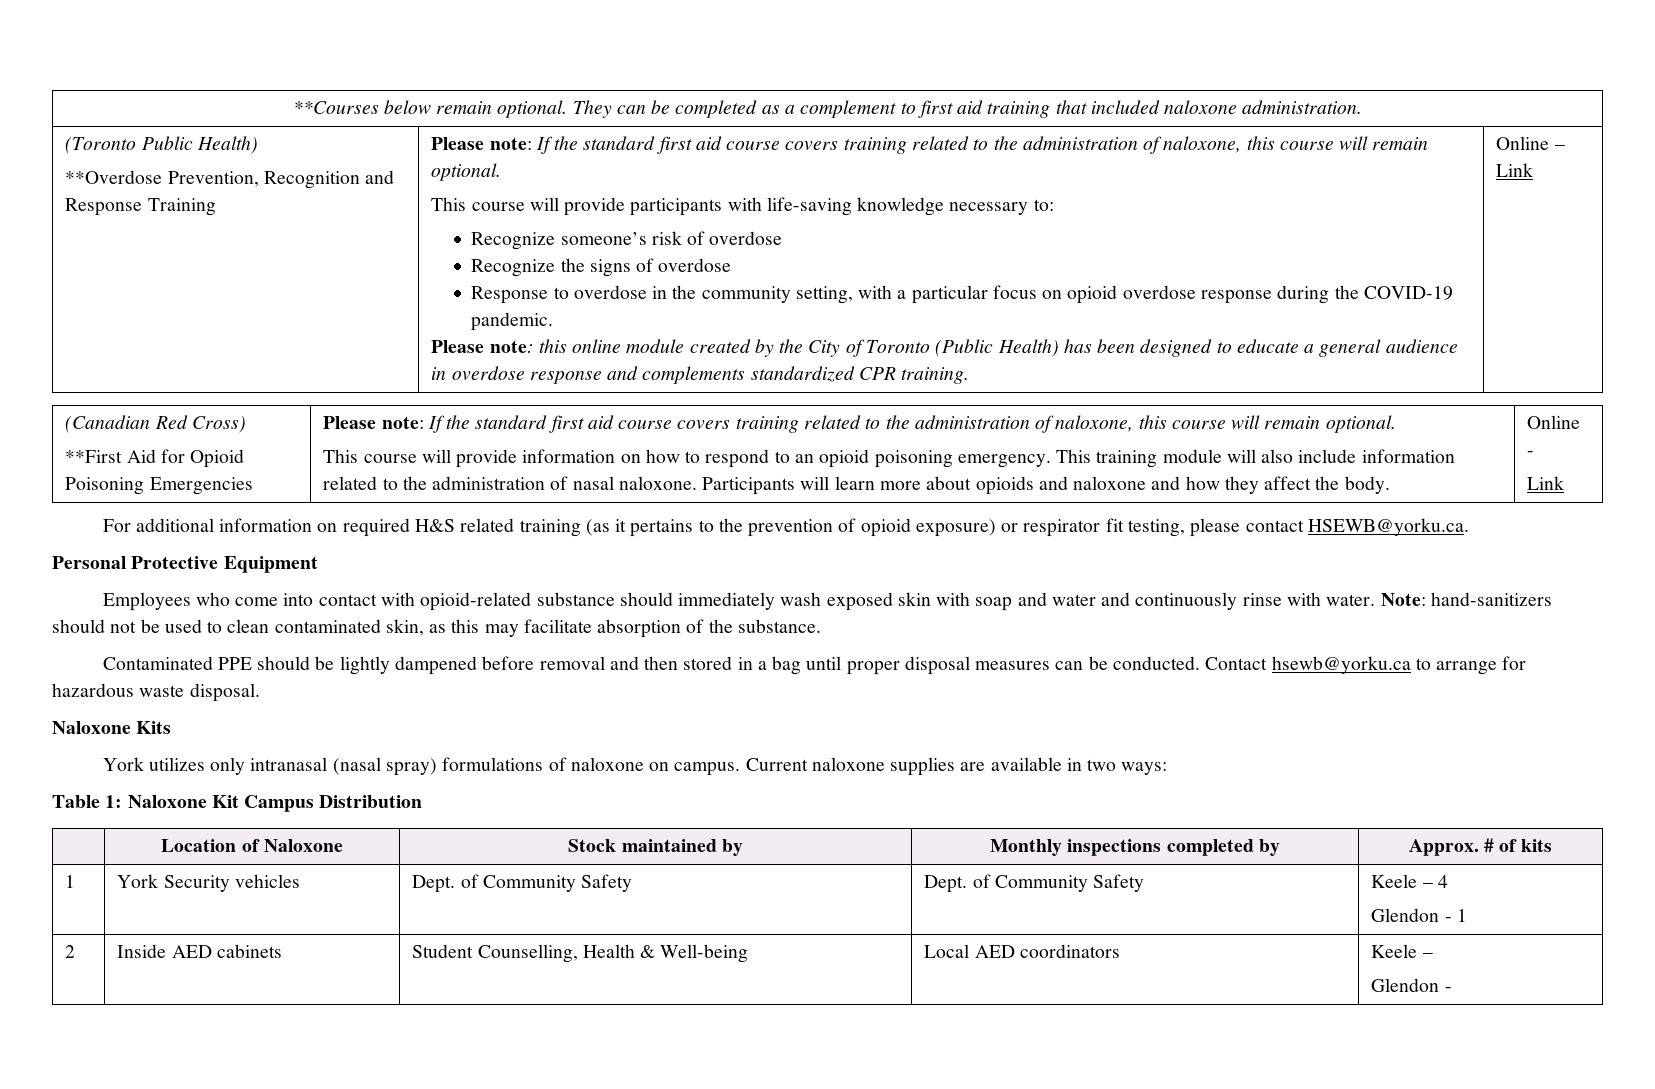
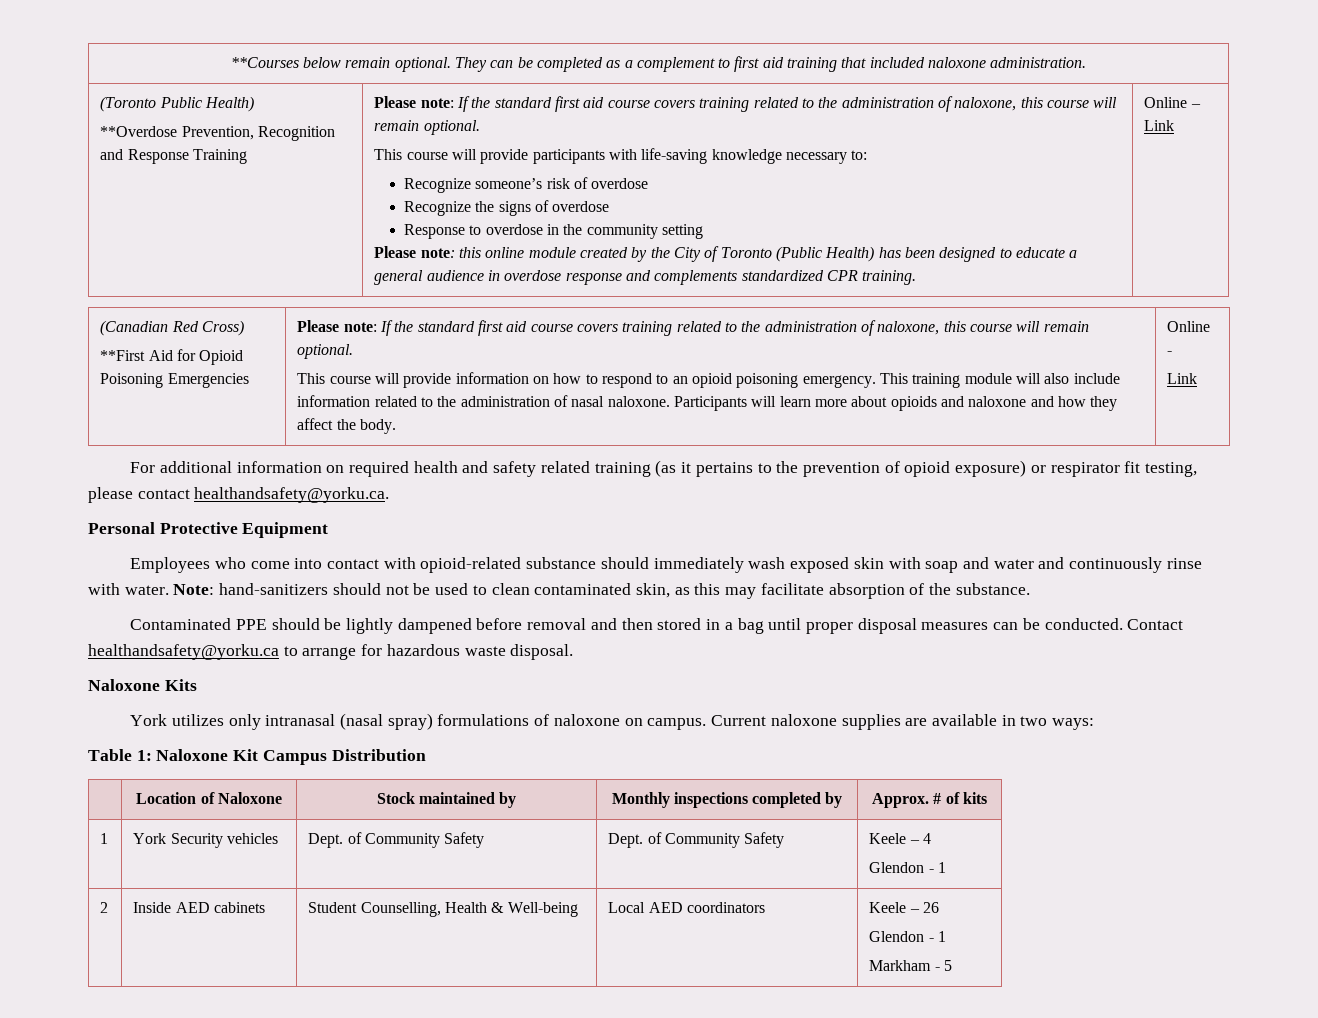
- Response to overdose in the community setting, with a particular focus on opioid overdose response during the COVID-19 pandemic.
+ Response to overdose in the community setting
- For additional information on required H&S related training (as it pertains to the prevention of opioid exposure) or respirator fit testing, please contact HSEWB@yorku.ca.
+ For additional information on required health and safety related training (as it pertains to the prevention of opioid exposure) or respirator fit testing, please contact healthandsafety@yorku.ca.
- Contact hsewb@yorku.ca to arrange for hazardous waste disposal.
+ Contact healthandsafety@yorku.ca to arrange for hazardous waste disposal.
- 2 | Inside AED cabinets | Student Counselling, Health & Well-being | Local AED coordinators | Keele –
- Glendon -
+ 2 | Inside AED cabinets | Student Counselling, Health & Well-being | Local AED coordinators | Keele – 26
+ Glendon - 1
+ Markham - 5

